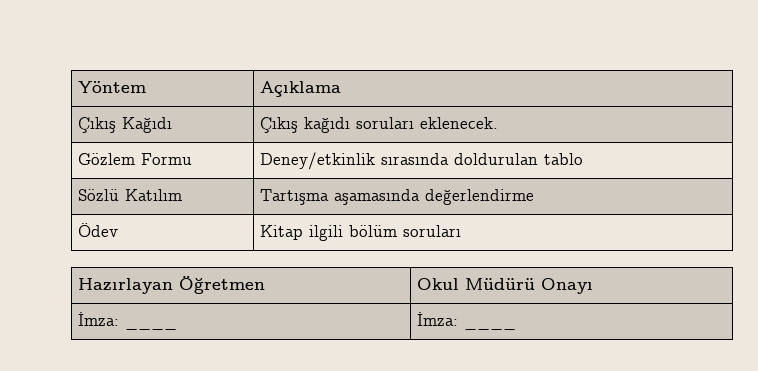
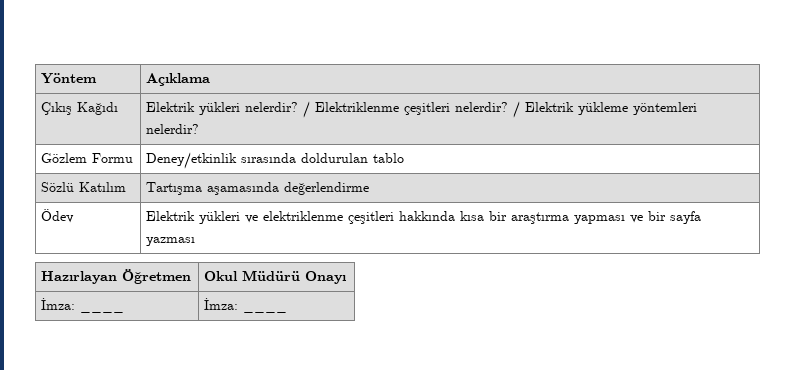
- Çıkış Kağıdı | Çıkış kağıdı soruları eklenecek.
+ Çıkış Kağıdı | Elektrik yükleri nelerdir? / Elektriklenme çeşitleri nelerdir? / Elektrik yükleme yöntemleri nelerdir?
- Ödev | Kitap ilgili bölüm soruları
+ Ödev | Elektrik yükleri ve elektriklenme çeşitleri hakkında kısa bir araştırma yapması ve bir sayfa yazması

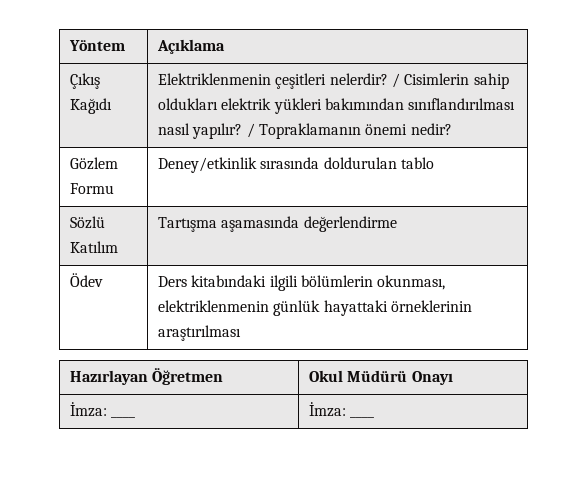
- Çıkış Kağıdı | Elektrik yükleri nelerdir? / Elektriklenme çeşitleri nelerdir? / Elektrik yükleme yöntemleri nelerdir?
+ Çıkış Kağıdı | Elektriklenmenin çeşitleri nelerdir? / Cisimlerin sahip oldukları elektrik yükleri bakımından sınıflandırılması nasıl yapılır? / Topraklamanın önemi nedir?
- Ödev | Elektrik yükleri ve elektriklenme çeşitleri hakkında kısa bir araştırma yapması ve bir sayfa yazması
+ Ödev | Ders kitabındaki ilgili bölümlerin okunması, elektriklenmenin günlük hayattaki örneklerinin araştırılması

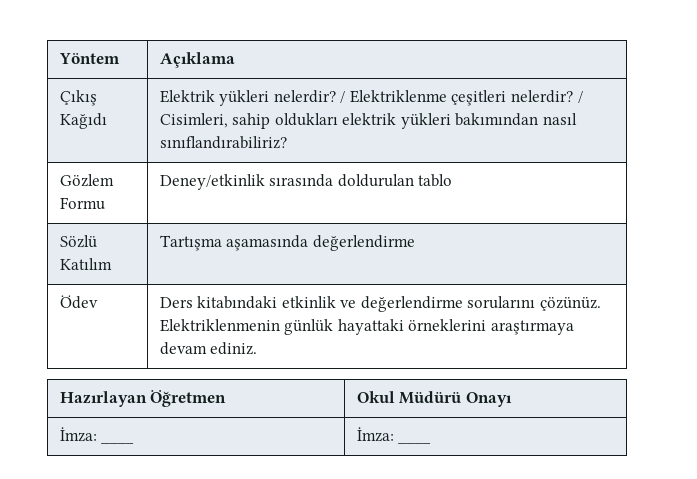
- Çıkış Kağıdı | Elektriklenmenin çeşitleri nelerdir? / Cisimlerin sahip oldukları elektrik yükleri bakımından sınıflandırılması nasıl yapılır? / Topraklamanın önemi nedir?
+ Çıkış Kağıdı | Elektrik yükleri nelerdir? / Elektriklenme çeşitleri nelerdir? / Cisimleri, sahip oldukları elektrik yükleri bakımından nasıl sınıflandırabiliriz?
- Ödev | Ders kitabındaki ilgili bölümlerin okunması, elektriklenmenin günlük hayattaki örneklerinin araştırılması
+ Ödev | Ders kitabındaki etkinlik ve değerlendirme sorularını çözünüz. Elektriklenmenin günlük hayattaki örneklerini araştırmaya devam ediniz.

